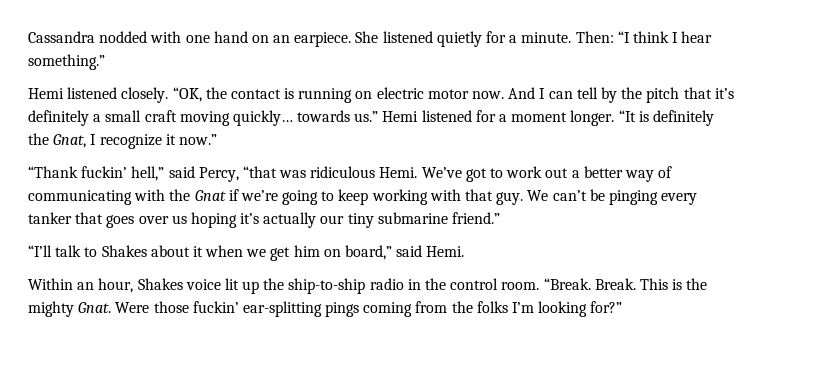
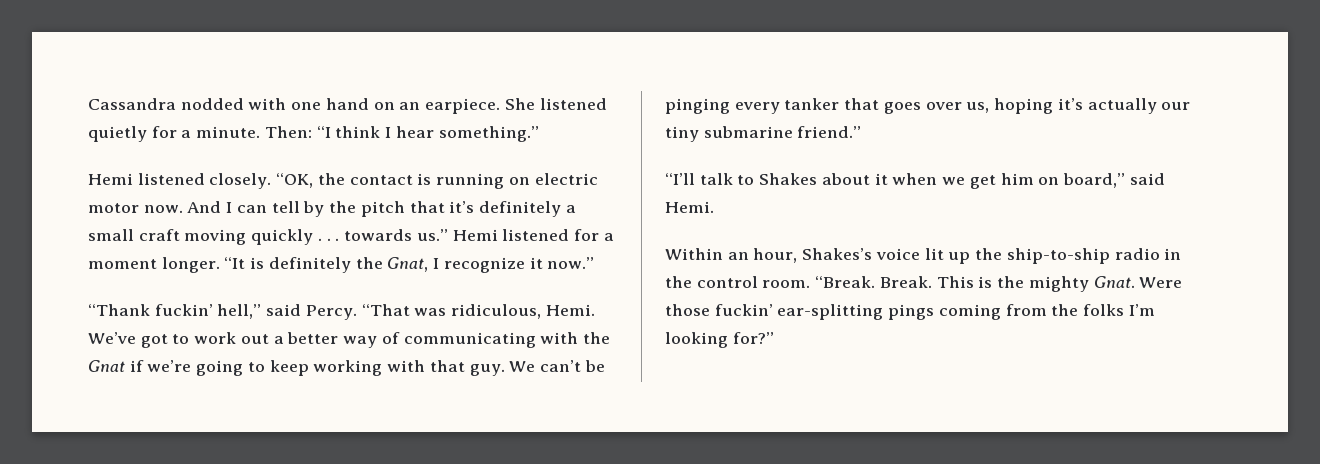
- And I can tell by the pitch that it’s definitely a small craft moving quickly… towards us.”
+ And I can tell by the pitch that it’s definitely a small craft moving quickly . . . towards us.”
- “Thank fuckin’ hell,” said Percy, “that was ridiculous Hemi.
+ “Thank fuckin’ hell,” said Percy. “That was ridiculous, Hemi.
- We can’t be pinging every tanker that goes over us hoping it’s actually our tiny submarine friend.”
+ We can’t be pinging every tanker that goes over us, hoping it’s actually our tiny submarine friend.”
- Within an hour, Shakes voice lit up the ship-to-ship radio in the control room.
+ Within an hour, Shakes’s voice lit up the ship-to-ship radio in the control room.

